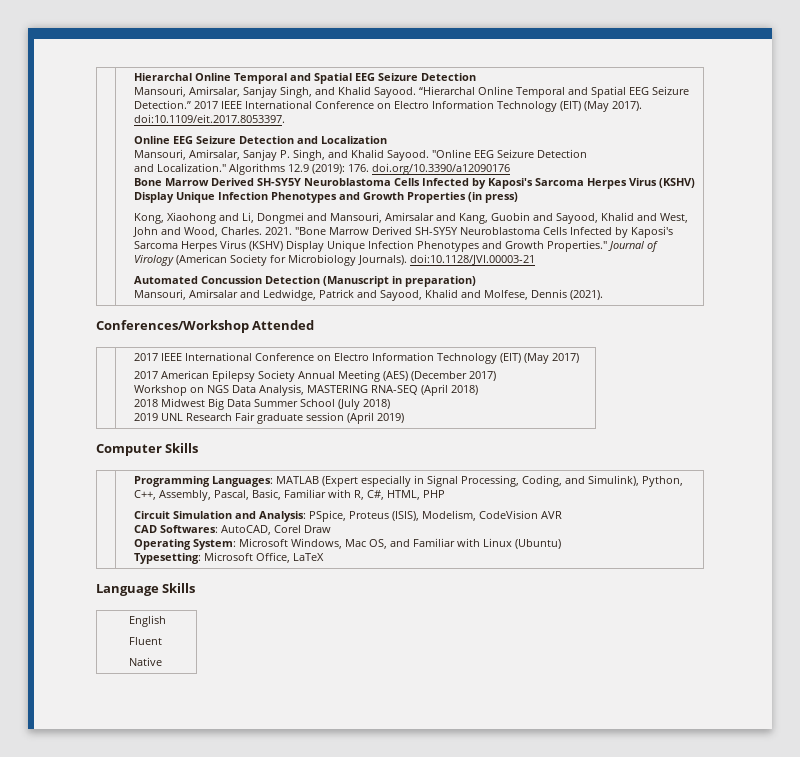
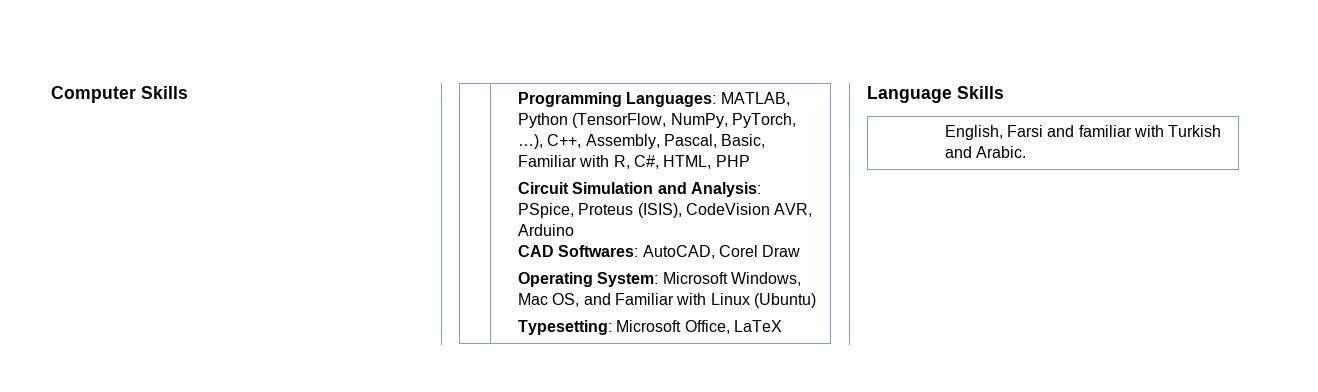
- Hierarchal Online Temporal and Spatial EEG Seizure Detection
- Mansouri, Amirsalar, Sanjay Singh, and Khalid Sayood. “Hierarchal Online Temporal and Spatial EEG Seizure Detection.” 2017 IEEE International Conference on Electro Information Technology (EIT) (May 2017). doi:10.1109/eit.2017.8053397.
- Online EEG Seizure Detection and Localization
- Mansouri, Amirsalar, Sanjay P. Singh, and Khalid Sayood. "Online EEG Seizure Detection
- and Localization." Algorithms 12.9 (2019): 176. doi.org/10.3390/a12090176
- Bone Marrow Derived SH-SY5Y Neuroblastoma Cells Infected by Kaposi's Sarcoma Herpes Virus (KSHV) Display Unique Infection Phenotypes and Growth Properties (in press)
- Kong, Xiaohong and Li, Dongmei and Mansouri, Amirsalar and Kang, Guobin and Sayood, Khalid and West, John and Wood, Charles. 2021. "Bone Marrow Derived SH-SY5Y Neuroblastoma Cells Infected by Kaposi's Sarcoma Herpes Virus (KSHV) Display Unique Infection Phenotypes and Growth Properties." Journal of Virology (American Society for Microbiology Journals). doi:10.1128/JVI.00003-21
- Automated Concussion Detection (Manuscript in preparation)
- Mansouri, Amirsalar and Ledwidge, Patrick and Sayood, Khalid and Molfese, Dennis (2021).
- Conferences/Workshop Attended
- | 2017 IEEE International Conference on Electro Information Technology (EIT) (May 2017)
- 2017 American Epilepsy Society Annual Meeting (AES) (December 2017)
- Workshop on NGS Data Analysis, MASTERING RNA-SEQ (April 2018)
- 2018 Midwest Big Data Summer School (July 2018)
- 2019 UNL Research Fair graduate session (April 2019)
  Computer Skills
- | Programming Languages: MATLAB (Expert especially in Signal Processing, Coding, and Simulink), Python, C++, Assembly, Pascal, Basic, Familiar with R, C#, HTML, PHP
+ | Programming Languages: MATLAB, Python (TensorFlow, NumPy, PyTorch, …), C++, Assembly, Pascal, Basic, Familiar with R, C#, HTML, PHP
- Circuit Simulation and Analysis: PSpice, Proteus (ISIS), Modelism, CodeVision AVR
+ Circuit Simulation and Analysis: PSpice, Proteus (ISIS), CodeVision AVR, Arduino
- English
- Fluent
- Native
+ English, Farsi and familiar with Turkish and Arabic.

